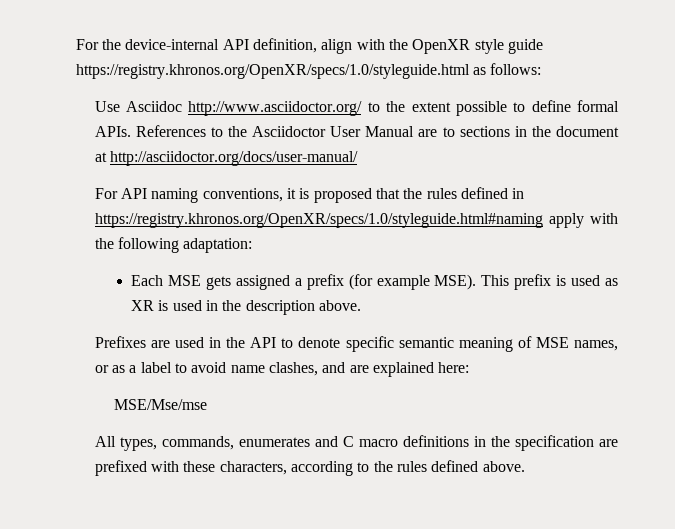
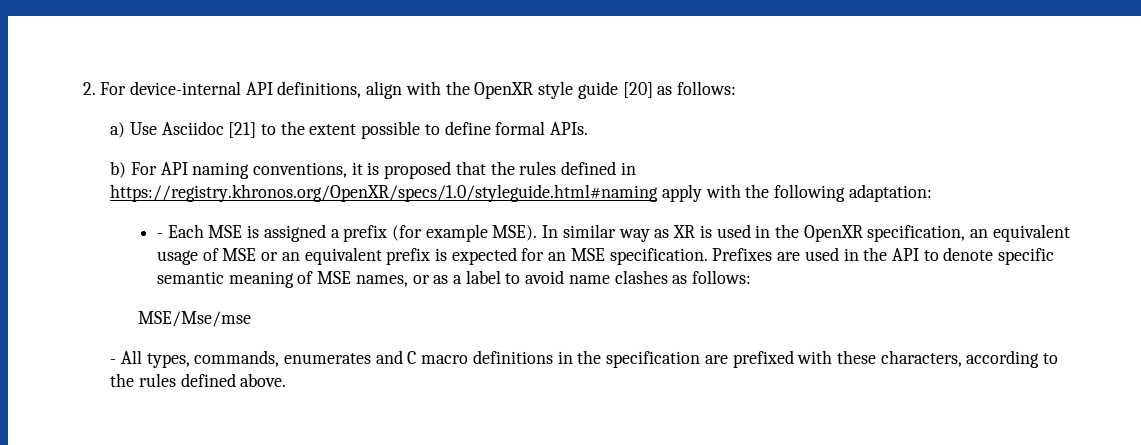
- For the device-internal API definition, align with the OpenXR style guide https://registry.khronos.org/OpenXR/specs/1.0/styleguide.html as follows:
- Use Asciidoc http://www.asciidoctor.org/ to the extent possible to define formal APIs. References to the Asciidoctor User Manual are to sections in the document at http://asciidoctor.org/docs/user-manual/
- For API naming conventions, it is proposed that the rules defined in https://registry.khronos.org/OpenXR/specs/1.0/styleguide.html#naming apply with the following adaptation:
+ 2. For device-internal API definitions, align with the OpenXR style guide [20] as follows:
+ a) Use Asciidoc [21] to the extent possible to define formal APIs.
+ b) For API naming conventions, it is proposed that the rules defined in https://registry.khronos.org/OpenXR/specs/1.0/styleguide.html#naming apply with the following adaptation:
- Each MSE gets assigned a prefix (for example MSE).
+ - Each MSE is assigned a prefix (for example MSE).
- This prefix is used as XR is used in the description above.
- Prefixes are used in the API to denote specific semantic meaning of MSE names, or as a label to avoid name clashes, and are explained here:
+ In similar way as XR is used in the OpenXR specification, an equivalent usage of MSE or an equivalent prefix is expected for an MSE specification. Prefixes are used in the API to denote specific semantic meaning of MSE names, or as a label to avoid name clashes as follows:
- All types, commands, enumerates and C macro definitions in the specification are prefixed with these characters, according to the rules defined above.
+ - All types, commands, enumerates and C macro definitions in the specification are prefixed with these characters, according to the rules defined above.

